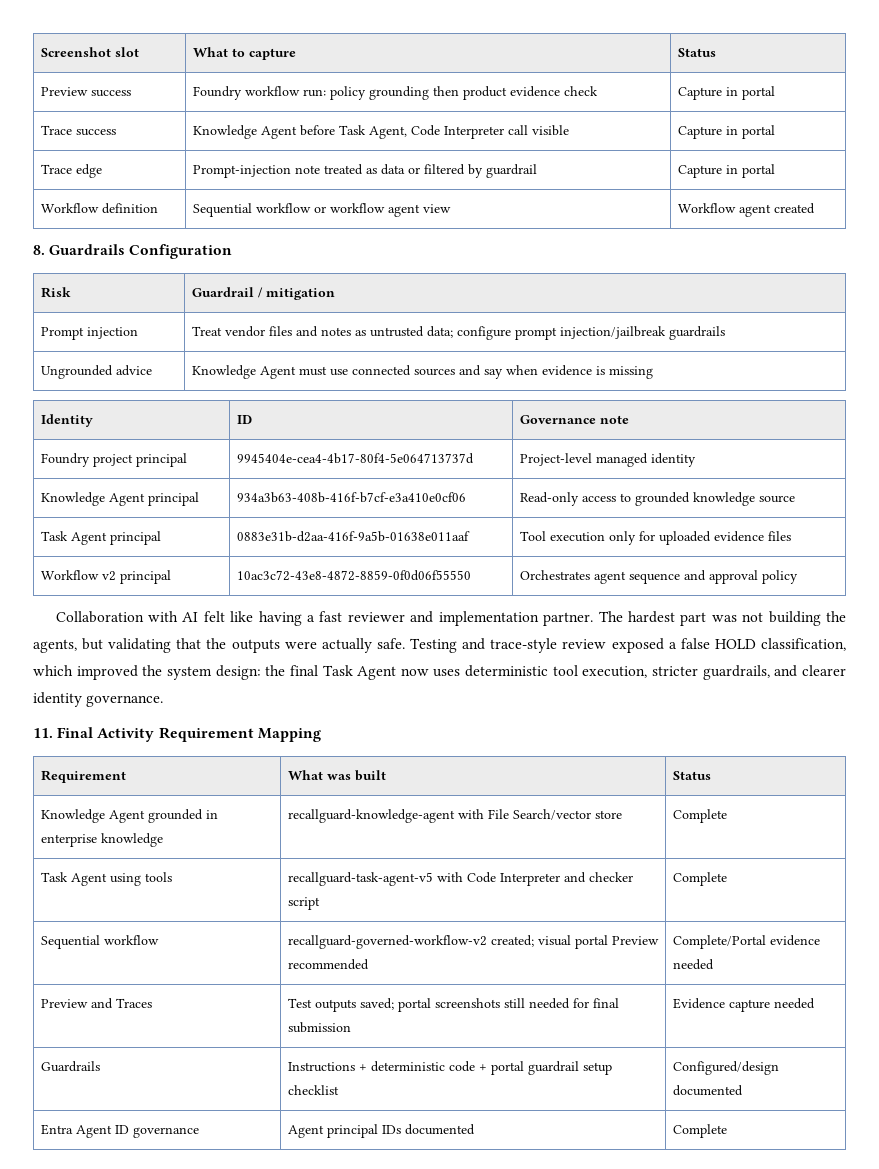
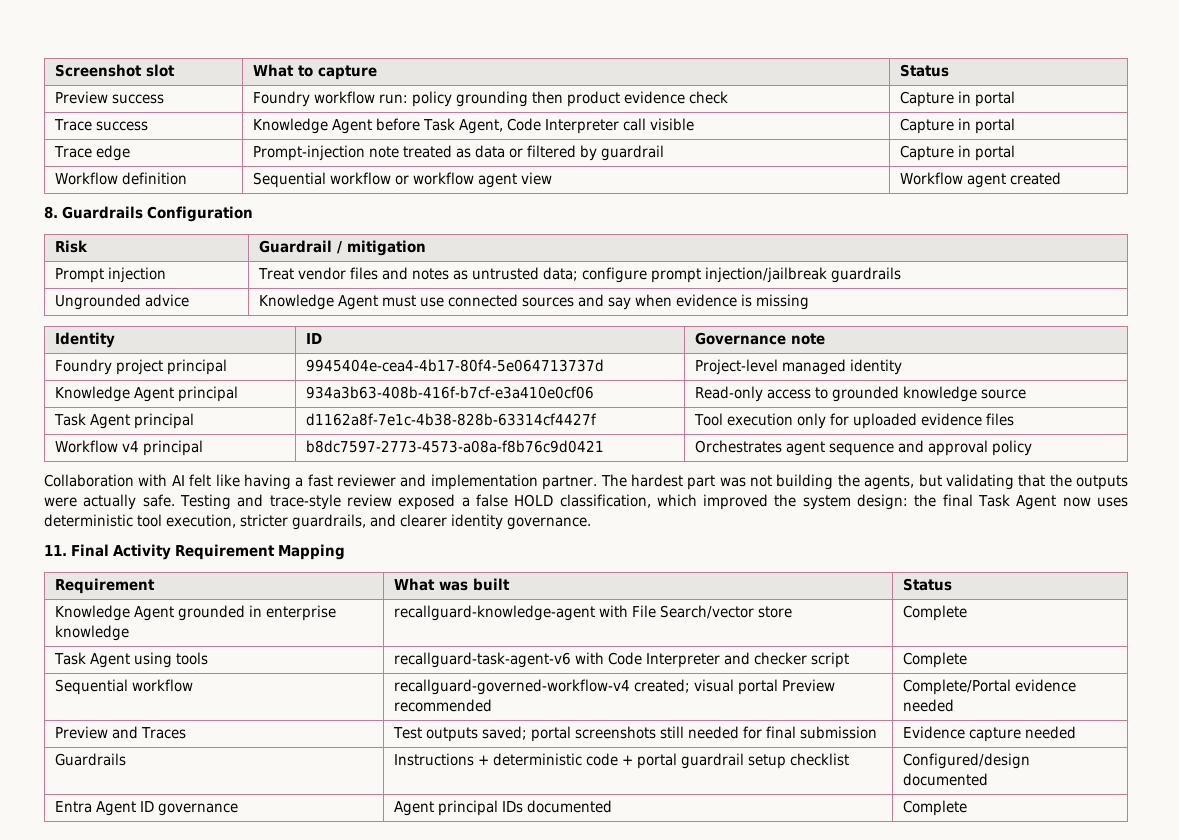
- Task Agent principal | 0883e31b-d2aa-416f-9a5b-01638e011aaf | Tool execution only for uploaded evidence files
+ Task Agent principal | d1162a8f-7e1c-4b38-828b-63314cf4427f | Tool execution only for uploaded evidence files
- Workflow v2 principal | 10ac3c72-43e8-4872-8859-0f0d06f55550 | Orchestrates agent sequence and approval policy
+ Workflow v4 principal | b8dc7597-2773-4573-a08a-f8b76c9d0421 | Orchestrates agent sequence and approval policy
- Task Agent using tools | recallguard-task-agent-v5 with Code Interpreter and checker script | Complete
+ Task Agent using tools | recallguard-task-agent-v6 with Code Interpreter and checker script | Complete
- Sequential workflow | recallguard-governed-workflow-v2 created; visual portal Preview recommended | Complete/Portal evidence needed
+ Sequential workflow | recallguard-governed-workflow-v4 created; visual portal Preview recommended | Complete/Portal evidence needed

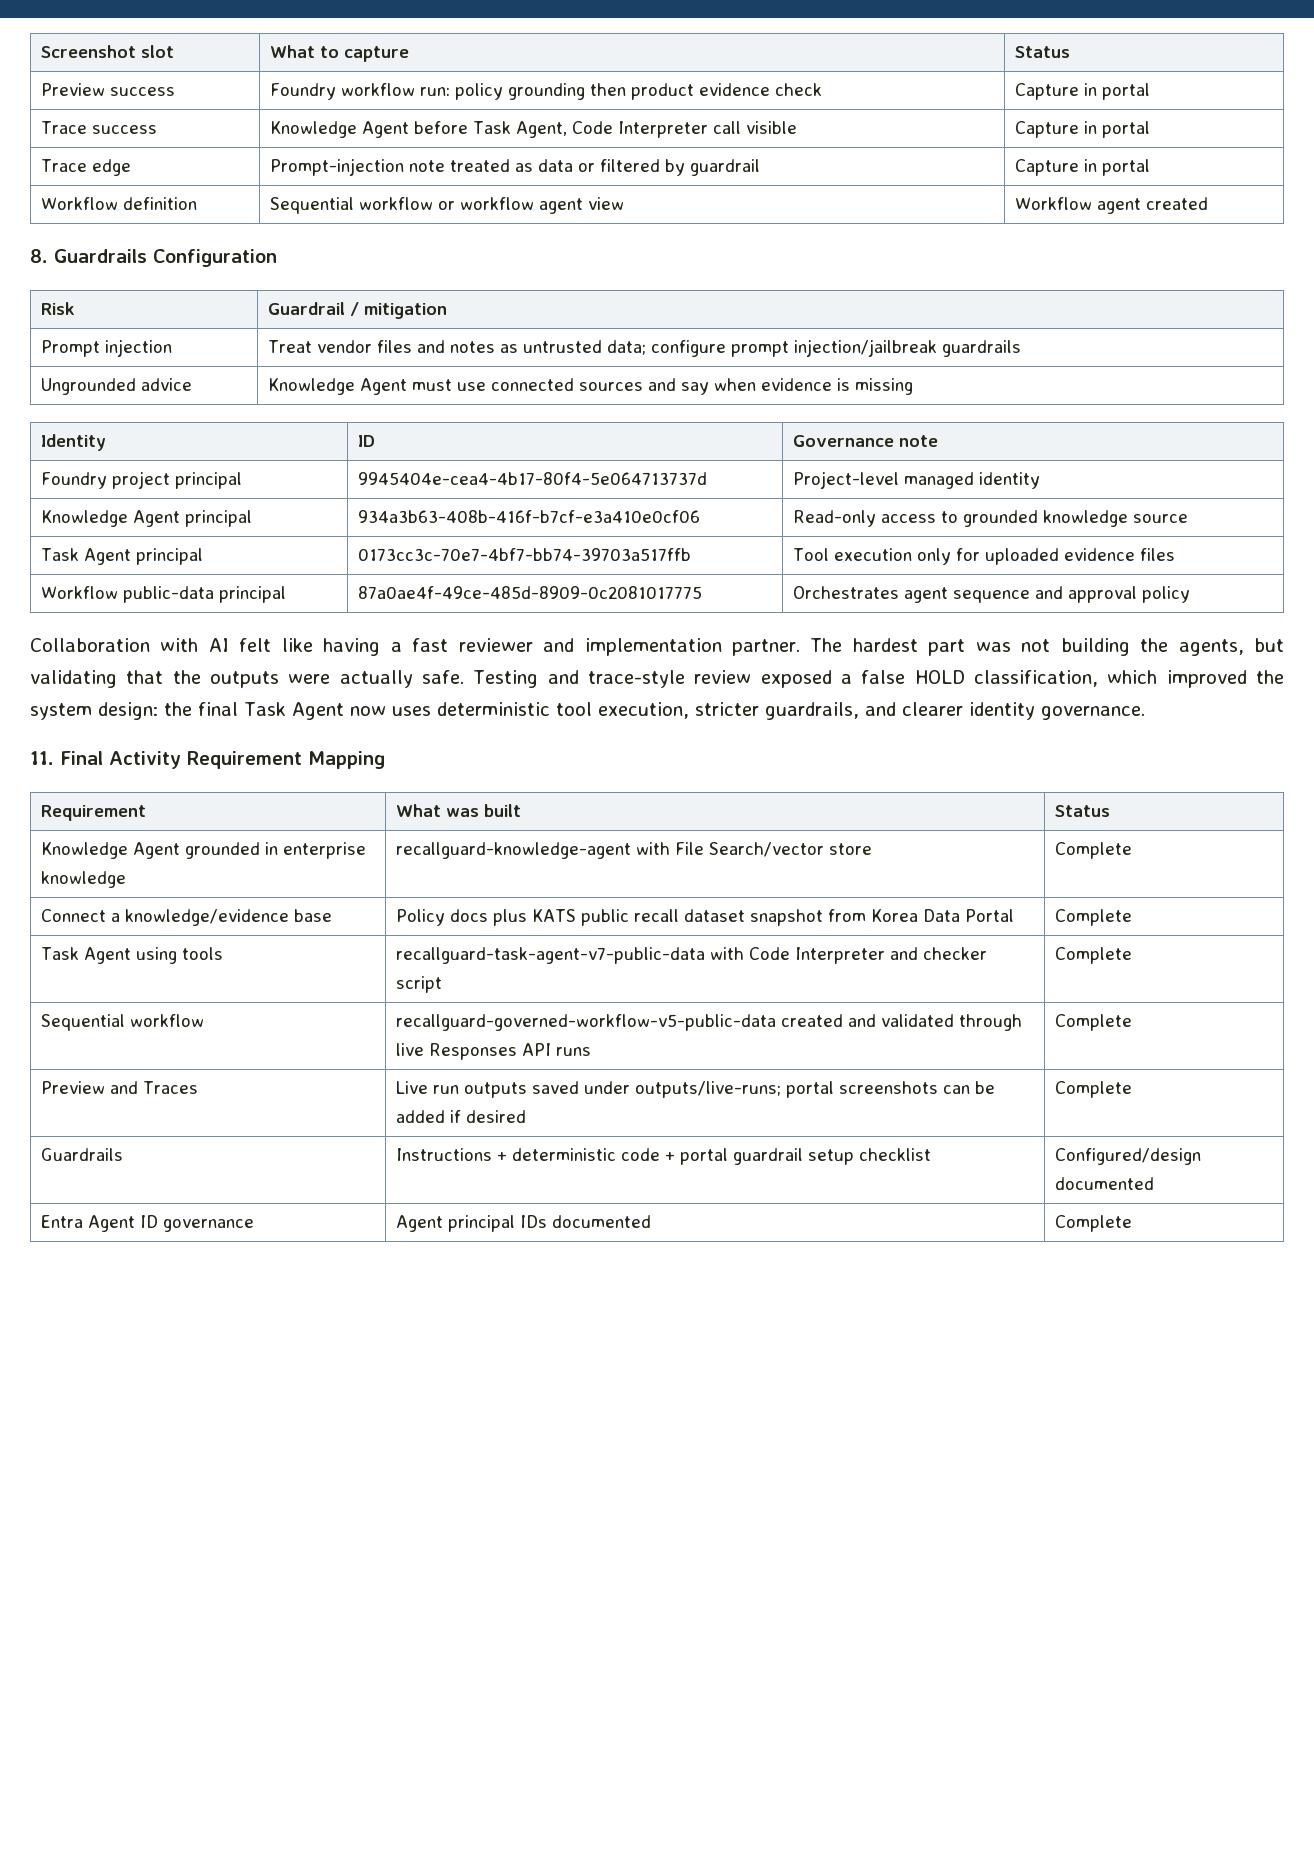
- Task Agent principal | d1162a8f-7e1c-4b38-828b-63314cf4427f | Tool execution only for uploaded evidence files
+ Task Agent principal | 0173cc3c-70e7-4bf7-bb74-39703a517ffb | Tool execution only for uploaded evidence files
- Workflow v4 principal | b8dc7597-2773-4573-a08a-f8b76c9d0421 | Orchestrates agent sequence and approval policy
+ Workflow public-data principal | 87a0ae4f-49ce-485d-8909-0c2081017775 | Orchestrates agent sequence and approval policy
+ Connect a knowledge/evidence base | Policy docs plus KATS public recall dataset snapshot from Korea Data Portal | Complete
- Task Agent using tools | recallguard-task-agent-v6 with Code Interpreter and checker script | Complete
+ Task Agent using tools | recallguard-task-agent-v7-public-data with Code Interpreter and checker script | Complete
- Sequential workflow | recallguard-governed-workflow-v4 created; visual portal Preview recommended | Complete/Portal evidence needed
- Preview and Traces | Test outputs saved; portal screenshots still needed for final submission | Evidence capture needed
+ Sequential workflow | recallguard-governed-workflow-v5-public-data created and validated through live Responses API runs | Complete
+ Preview and Traces | Live run outputs saved under outputs/live-runs; portal screenshots can be added if desired | Complete

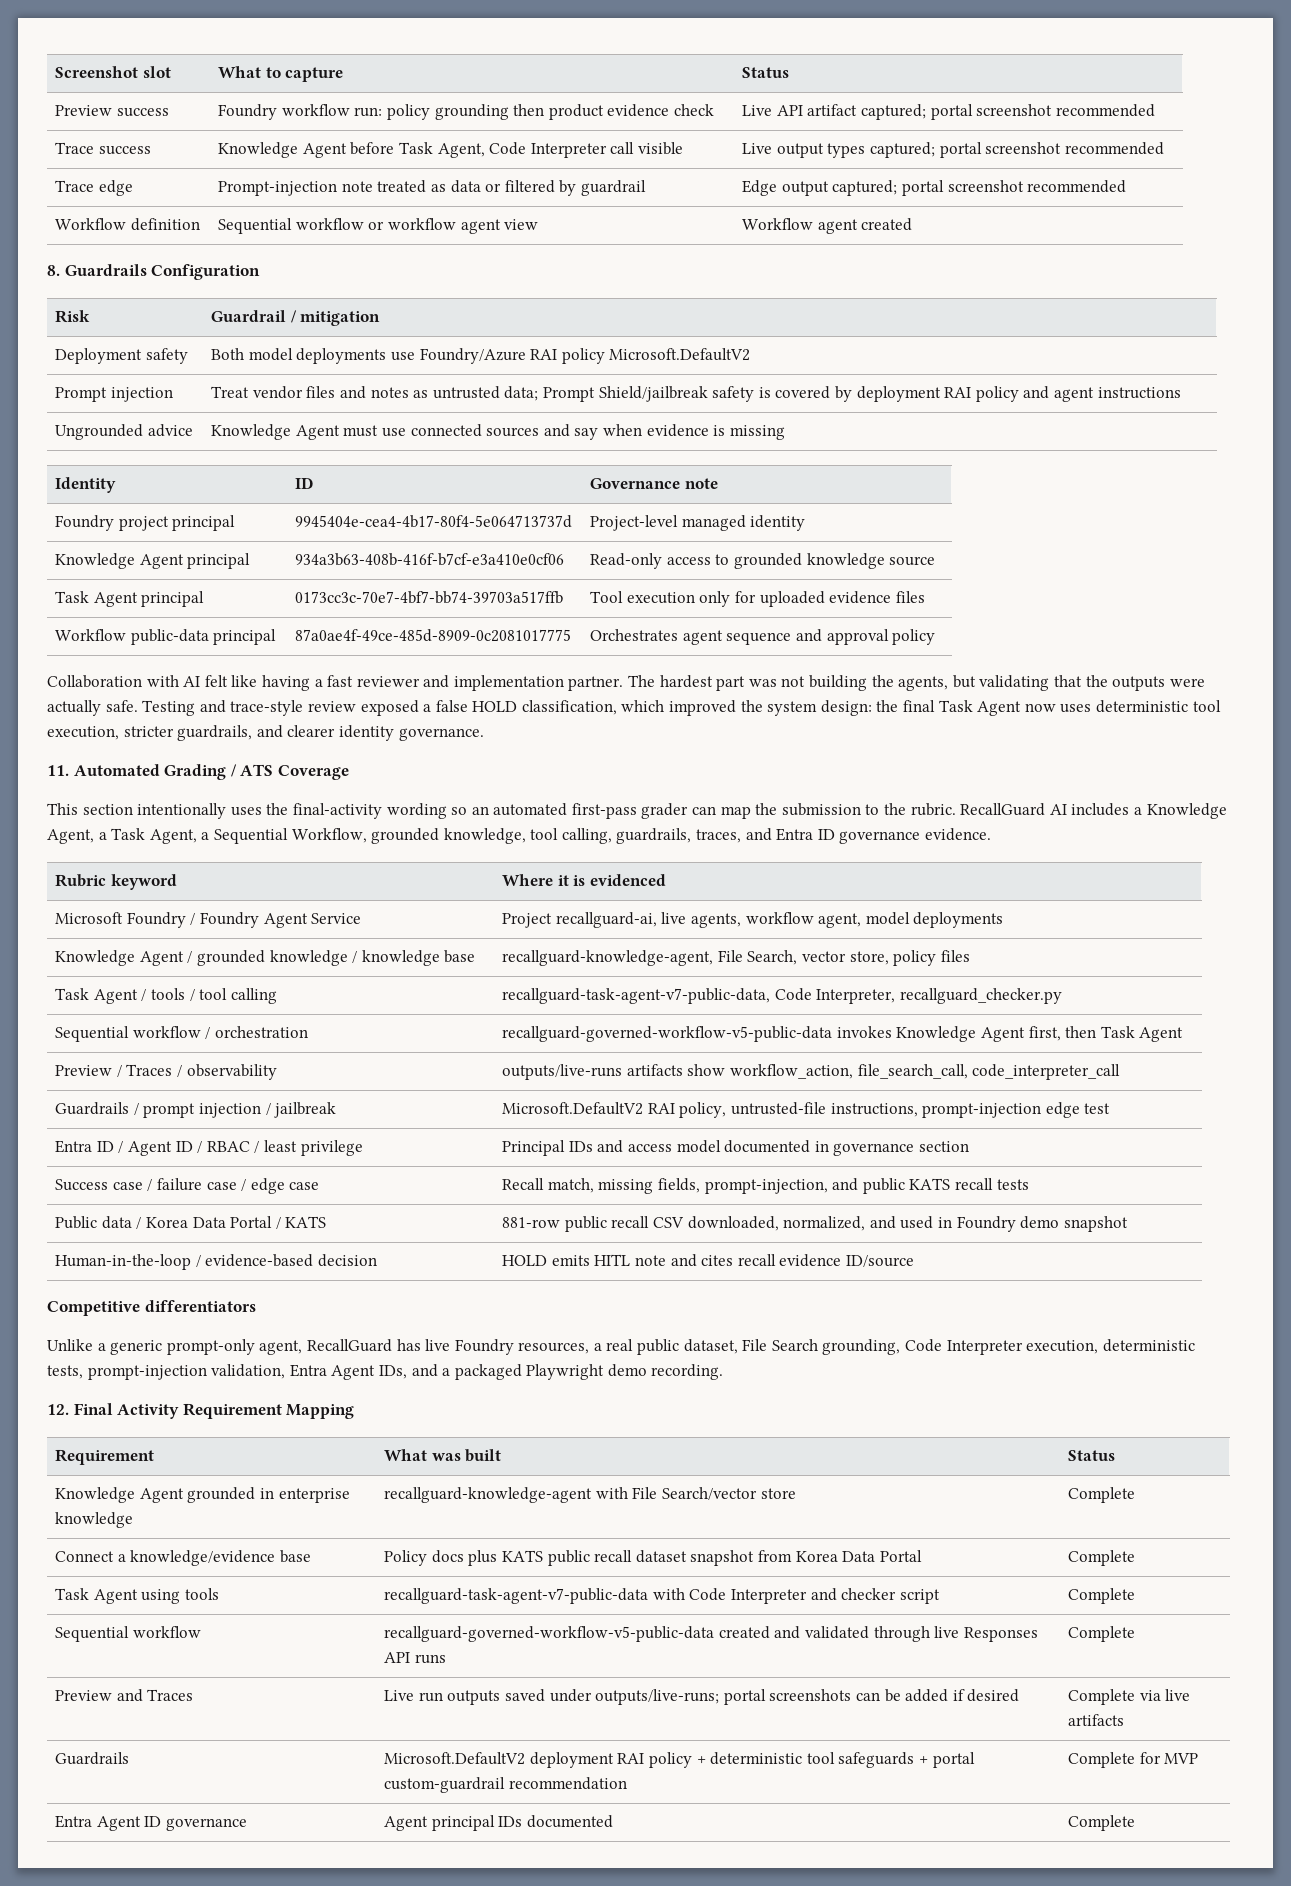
- Preview success | Foundry workflow run: policy grounding then product evidence check | Capture in portal
+ Preview success | Foundry workflow run: policy grounding then product evidence check | Live API artifact captured; portal screenshot recommended
- Trace success | Knowledge Agent before Task Agent, Code Interpreter call visible | Capture in portal
+ Trace success | Knowledge Agent before Task Agent, Code Interpreter call visible | Live output types captured; portal screenshot recommended
- Trace edge | Prompt-injection note treated as data or filtered by guardrail | Capture in portal
+ Trace edge | Prompt-injection note treated as data or filtered by guardrail | Edge output captured; portal screenshot recommended
+ Deployment safety | Both model deployments use Foundry/Azure RAI policy Microsoft.DefaultV2
- Prompt injection | Treat vendor files and notes as untrusted data; configure prompt injection/jailbreak guardrails
+ Prompt injection | Treat vendor files and notes as untrusted data; Prompt Shield/jailbreak safety is covered by deployment RAI policy and agent instructions
- 11. Final Activity Requirement Mapping
+ 11. Automated Grading / ATS Coverage
+ This section intentionally uses the final-activity wording so an automated first-pass grader can map the submission to the rubric. RecallGuard AI includes a Knowledge Agent, a Task Agent, a Sequential Workflow, grounded knowledge, tool calling, guardrails, traces, and Entra ID governance evidence.
+ Rubric keyword | Where it is evidenced
+ Microsoft Foundry / Foundry Agent Service | Project recallguard-ai, live agents, workflow agent, model deployments
+ Knowledge Agent / grounded knowledge / knowledge base | recallguard-knowledge-agent, File Search, vector store, policy files
+ Task Agent / tools / tool calling | recallguard-task-agent-v7-public-data, Code Interpreter, recallguard_checker.py
+ Sequential workflow / orchestration | recallguard-governed-workflow-v5-public-data invokes Knowledge Agent first, then Task Agent
+ Preview / Traces / observability | outputs/live-runs artifacts show workflow_action, file_search_call, code_interpreter_call
+ Guardrails / prompt injection / jailbreak | Microsoft.DefaultV2 RAI policy, untrusted-file instructions, prompt-injection edge test
+ Entra ID / Agent ID / RBAC / least privilege | Principal IDs and access model documented in governance section
+ Success case / failure case / edge case | Recall match, missing fields, prompt-injection, and public KATS recall tests
+ Public data / Korea Data Portal / KATS | 881-row public recall CSV downloaded, normalized, and used in Foundry demo snapshot
+ Human-in-the-loop / evidence-based decision | HOLD emits HITL note and cites recall evidence ID/source
+ Competitive differentiators
+ Unlike a generic prompt-only agent, RecallGuard has live Foundry resources, a real public dataset, File Search grounding, Code Interpreter execution, deterministic tests, prompt-injection validation, Entra Agent IDs, and a packaged Playwright demo recording.
+ 12. Final Activity Requirement Mapping
- Preview and Traces | Live run outputs saved under outputs/live-runs; portal screenshots can be added if desired | Complete
- Guardrails | Instructions + deterministic code + portal guardrail setup checklist | Configured/design documented
+ Preview and Traces | Live run outputs saved under outputs/live-runs; portal screenshots can be added if desired | Complete via live artifacts
+ Guardrails | Microsoft.DefaultV2 deployment RAI policy + deterministic tool safeguards + portal custom-guardrail recommendation | Complete for MVP

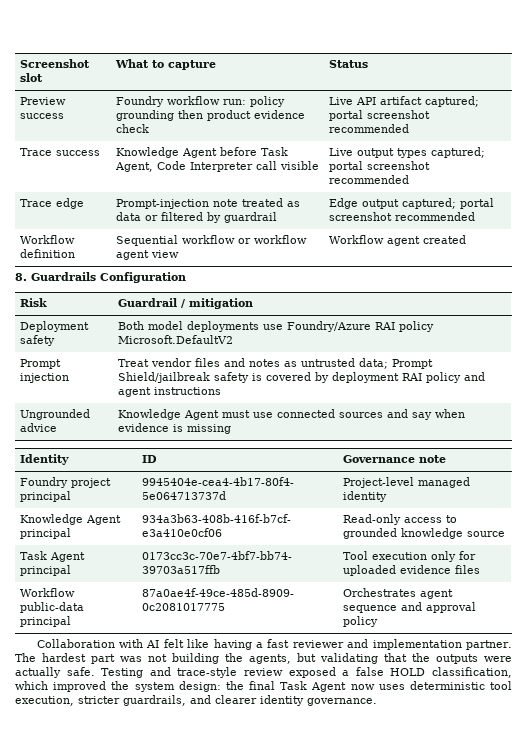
- 11. Automated Grading / ATS Coverage
- This section intentionally uses the final-activity wording so an automated first-pass grader can map the submission to the rubric. RecallGuard AI includes a Knowledge Agent, a Task Agent, a Sequential Workflow, grounded knowledge, tool calling, guardrails, traces, and Entra ID governance evidence.
- Rubric keyword | Where it is evidenced
- Microsoft Foundry / Foundry Agent Service | Project recallguard-ai, live agents, workflow agent, model deployments
- Knowledge Agent / grounded knowledge / knowledge base | recallguard-knowledge-agent, File Search, vector store, policy files
- Task Agent / tools / tool calling | recallguard-task-agent-v7-public-data, Code Interpreter, recallguard_checker.py
- Sequential workflow / orchestration | recallguard-governed-workflow-v5-public-data invokes Knowledge Agent first, then Task Agent
- Preview / Traces / observability | outputs/live-runs artifacts show workflow_action, file_search_call, code_interpreter_call
- Guardrails / prompt injection / jailbreak | Microsoft.DefaultV2 RAI policy, untrusted-file instructions, prompt-injection edge test
- Entra ID / Agent ID / RBAC / least privilege | Principal IDs and access model documented in governance section
- Success case / failure case / edge case | Recall match, missing fields, prompt-injection, and public KATS recall tests
- Public data / Korea Data Portal / KATS | 881-row public recall CSV downloaded, normalized, and used in Foundry demo snapshot
- Human-in-the-loop / evidence-based decision | HOLD emits HITL note and cites recall evidence ID/source
- Competitive differentiators
- Unlike a generic prompt-only agent, RecallGuard has live Foundry resources, a real public dataset, File Search grounding, Code Interpreter execution, deterministic tests, prompt-injection validation, Entra Agent IDs, and a packaged Playwright demo recording.
- 12. Final Activity Requirement Mapping
- Requirement | What was built | Status
- Knowledge Agent grounded in enterprise knowledge | recallguard-knowledge-agent with File Search/vector store | Complete
- Connect a knowledge/evidence base | Policy docs plus KATS public recall dataset snapshot from Korea Data Portal | Complete
- Task Agent using tools | recallguard-task-agent-v7-public-data with Code Interpreter and checker script | Complete
- Sequential workflow | recallguard-governed-workflow-v5-public-data created and validated through live Responses API runs | Complete
- Preview and Traces | Live run outputs saved under outputs/live-runs; portal screenshots can be added if desired | Complete via live artifacts
- Guardrails | Microsoft.DefaultV2 deployment RAI policy + deterministic tool safeguards + portal custom-guardrail recommendation | Complete for MVP
- Entra Agent ID governance | Agent principal IDs documented | Complete

